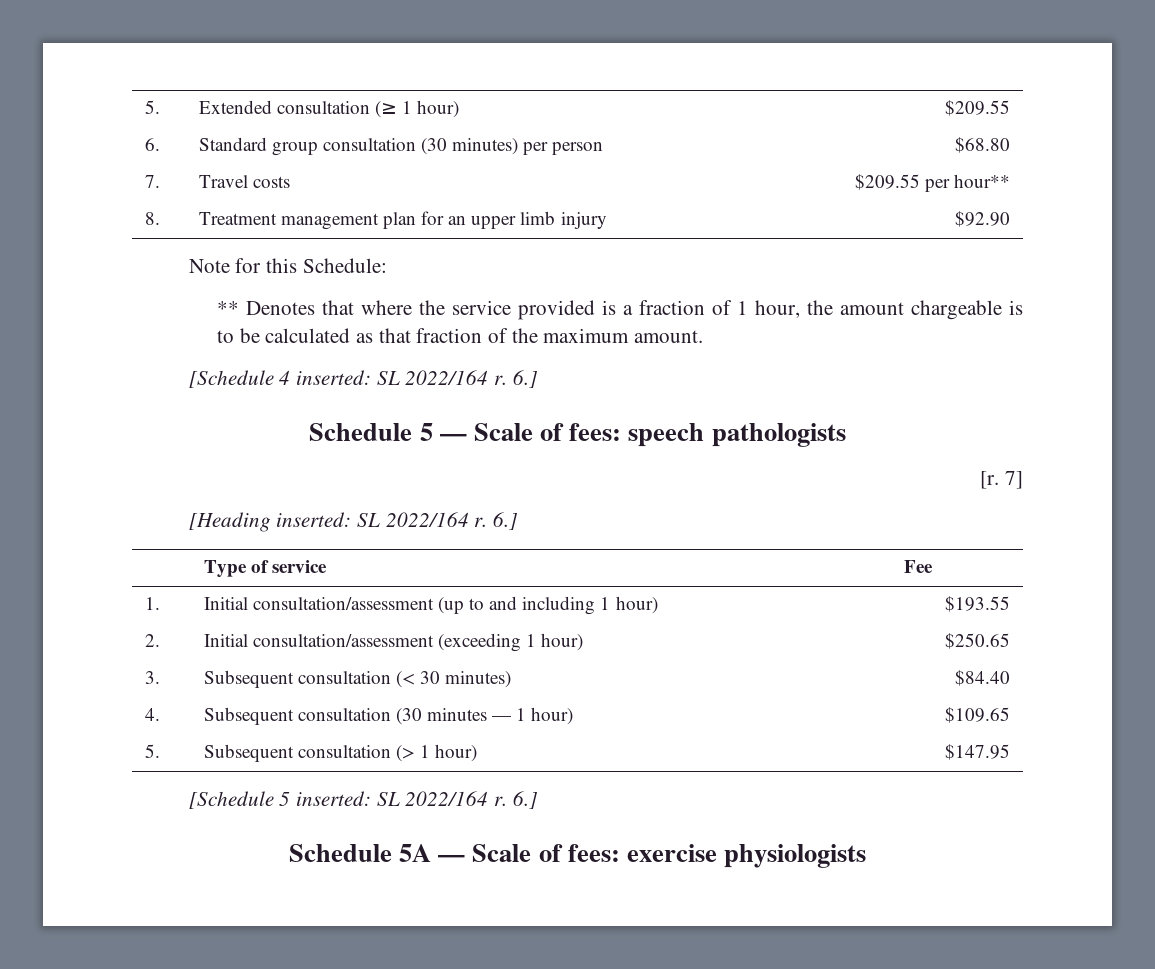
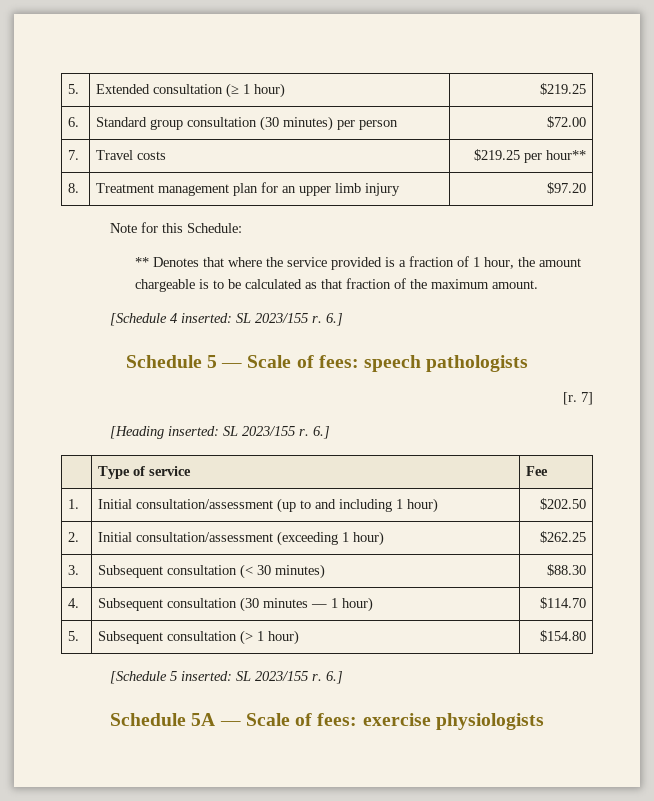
- 5. | Extended consultation (≥ 1 hour) | $209.55
+ 5. | Extended consultation (≥ 1 hour) | $219.25
- 6. | Standard group consultation (30 minutes) per person | $68.80
+ 6. | Standard group consultation (30 minutes) per person | $72.00
- 7. | Travel costs | $209.55 per hour**
+ 7. | Travel costs | $219.25 per hour**
- 8. | Treatment management plan for an upper limb injury | $92.90
+ 8. | Treatment management plan for an upper limb injury | $97.20
- [Schedule 4 inserted: SL 2022/164 r.
+ [Schedule 4 inserted: SL 2023/155 r.
- [Heading inserted: SL 2022/164 r.
+ [Heading inserted: SL 2023/155 r.
- 1. | Initial consultation/assessment (up to and including 1 hour) | $193.55
+ 1. | Initial consultation/assessment (up to and including 1 hour) | $202.50
- 2. | Initial consultation/assessment (exceeding 1 hour) | $250.65
+ 2. | Initial consultation/assessment (exceeding 1 hour) | $262.25
- 3. | Subsequent consultation (< 30 minutes) | $84.40
+ 3. | Subsequent consultation (< 30 minutes) | $88.30
- 4. | Subsequent consultation (30 minutes — 1 hour) | $109.65
+ 4. | Subsequent consultation (30 minutes — 1 hour) | $114.70
- 5. | Subsequent consultation (> 1 hour) | $147.95
+ 5. | Subsequent consultation (> 1 hour) | $154.80
- [Schedule 5 inserted: SL 2022/164 r.
+ [Schedule 5 inserted: SL 2023/155 r.

